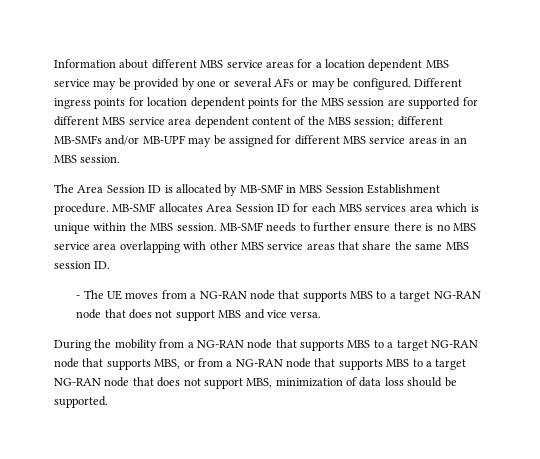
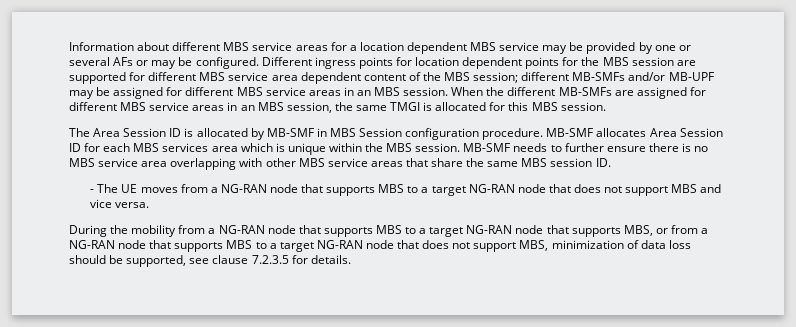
+ When the different MB-SMFs are assigned for different MBS service areas in an MBS session, the same TMGI is allocated for this MBS session.
- The Area Session ID is allocated by MB-SMF in MBS Session Establishment procedure.
+ The Area Session ID is allocated by MB-SMF in MBS Session configuration procedure.
- During the mobility from a NG-RAN node that supports MBS to a target NG-RAN node that supports MBS, or from a NG-RAN node that supports MBS to a target NG-RAN node that does not support MBS, minimization of data loss should be supported.
+ During the mobility from a NG-RAN node that supports MBS to a target NG-RAN node that supports MBS, or from a NG-RAN node that supports MBS to a target NG-RAN node that does not support MBS, minimization of data loss should be supported, see clause 7.2.3.5 for details.

